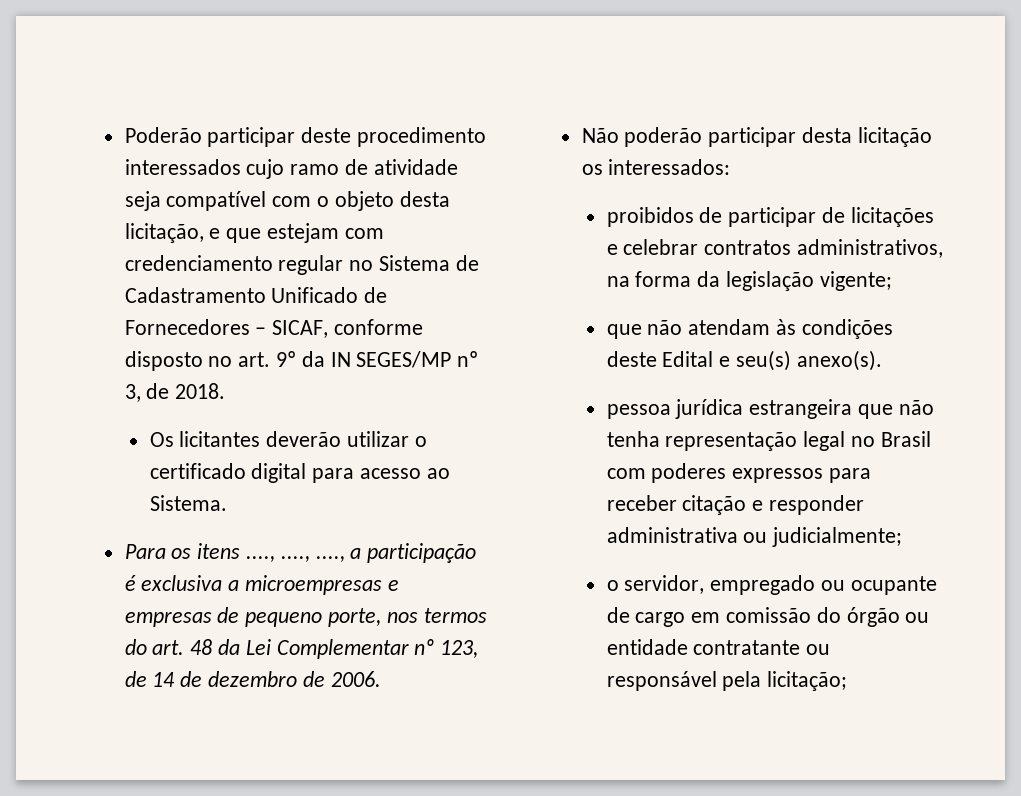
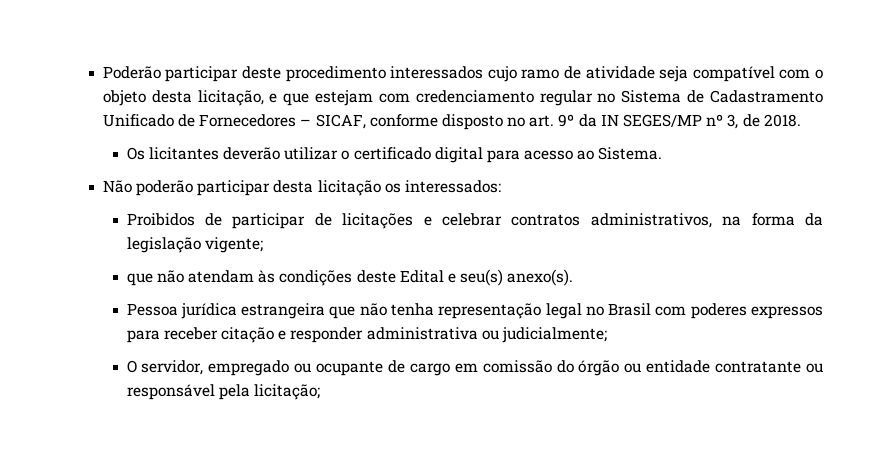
- Para os itens ...., ...., ...., a participação é exclusiva a microempresas e empresas de pequeno porte, nos termos do art. 48 da Lei Complementar nº 123, de 14 de dezembro de 2006.
- proibidos de participar de licitações e celebrar contratos administrativos, na forma da legislação vigente;
+ Proibidos de participar de licitações e celebrar contratos administrativos, na forma da legislação vigente;
- pessoa jurídica estrangeira que não tenha representação legal no Brasil com poderes expressos para receber citação e responder administrativa ou judicialmente;
+ Pessoa jurídica estrangeira que não tenha representação legal no Brasil com poderes expressos para receber citação e responder administrativa ou judicialmente;
- o servidor, empregado ou ocupante de cargo em comissão do órgão ou entidade contratante ou responsável pela licitação;
+ O servidor, empregado ou ocupante de cargo em comissão do órgão ou entidade contratante ou responsável pela licitação;

